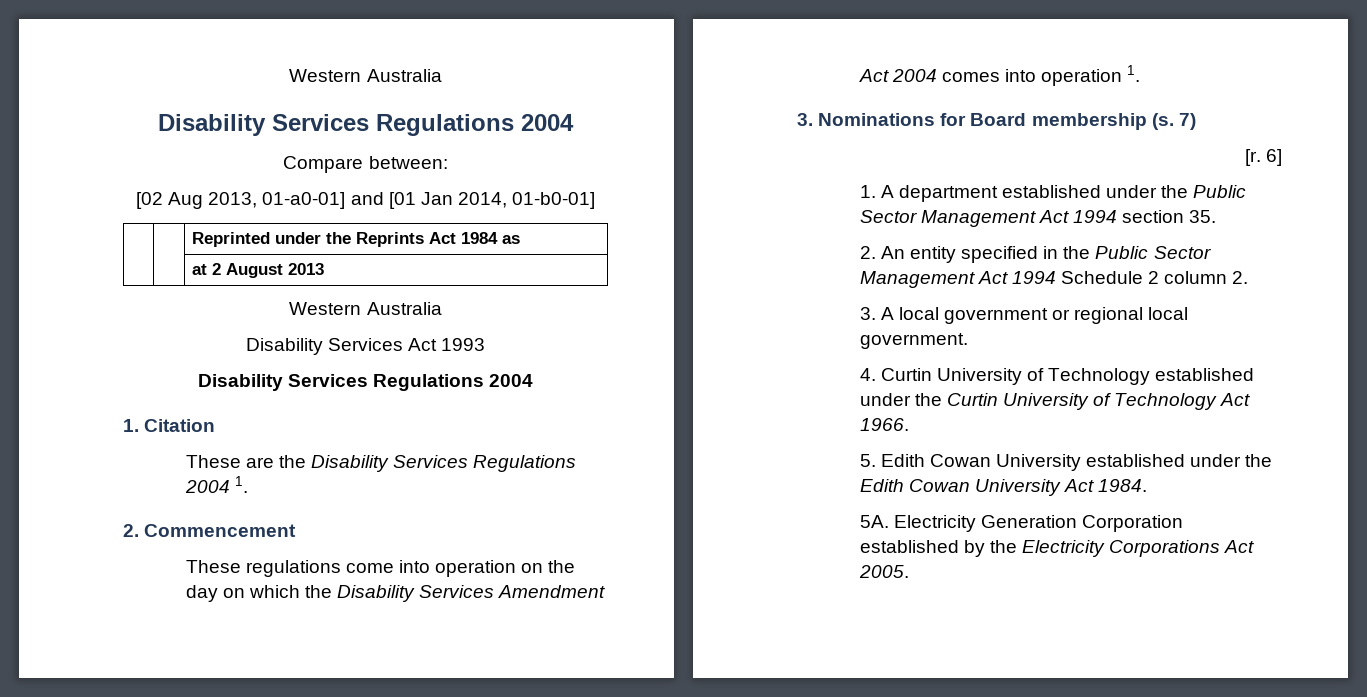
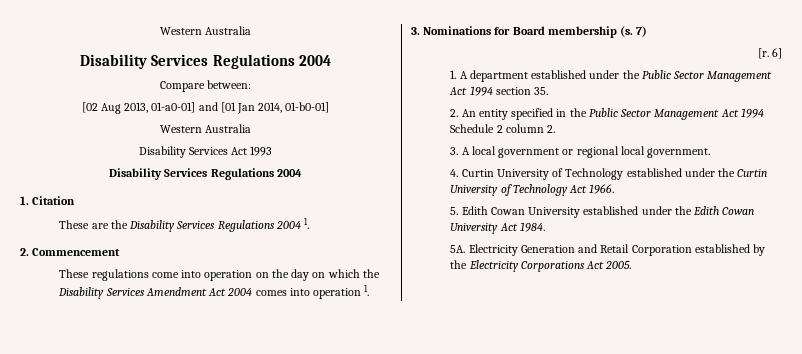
- | | Reprinted under the Reprints Act 1984 as
- | | at 2 August 2013
- Electricity Generation Corporation established by the Electricity Corporations Act 2005.
+ Electricity Generation and Retail Corporation established by the Electricity Corporations Act 2005.

